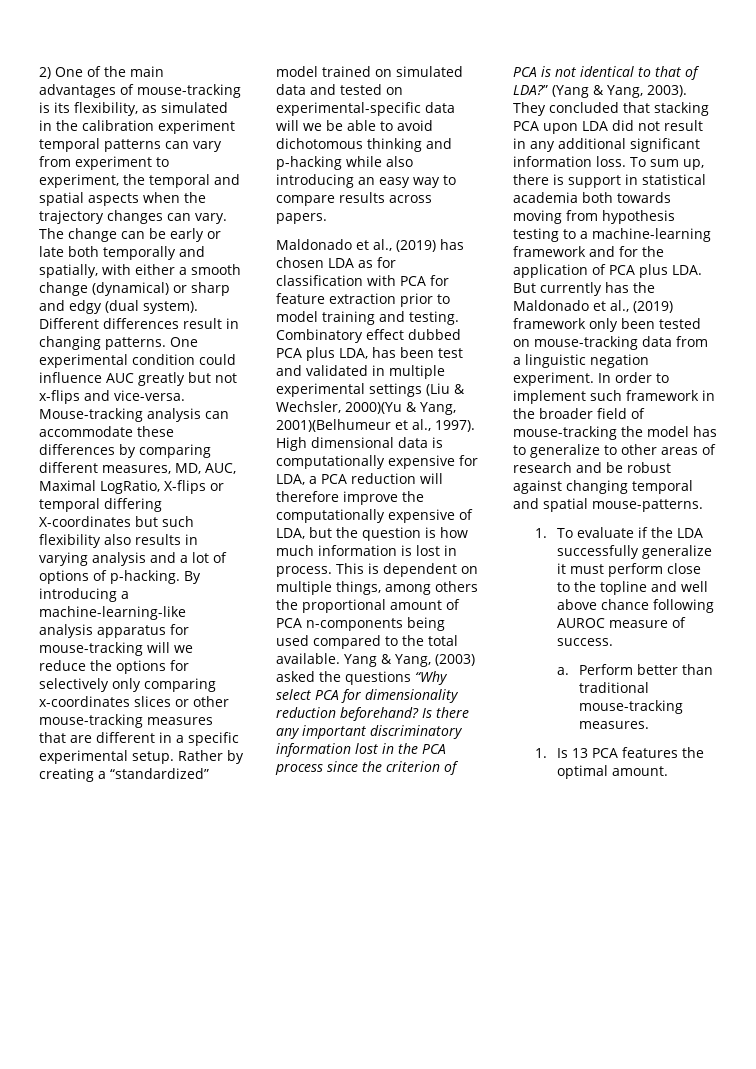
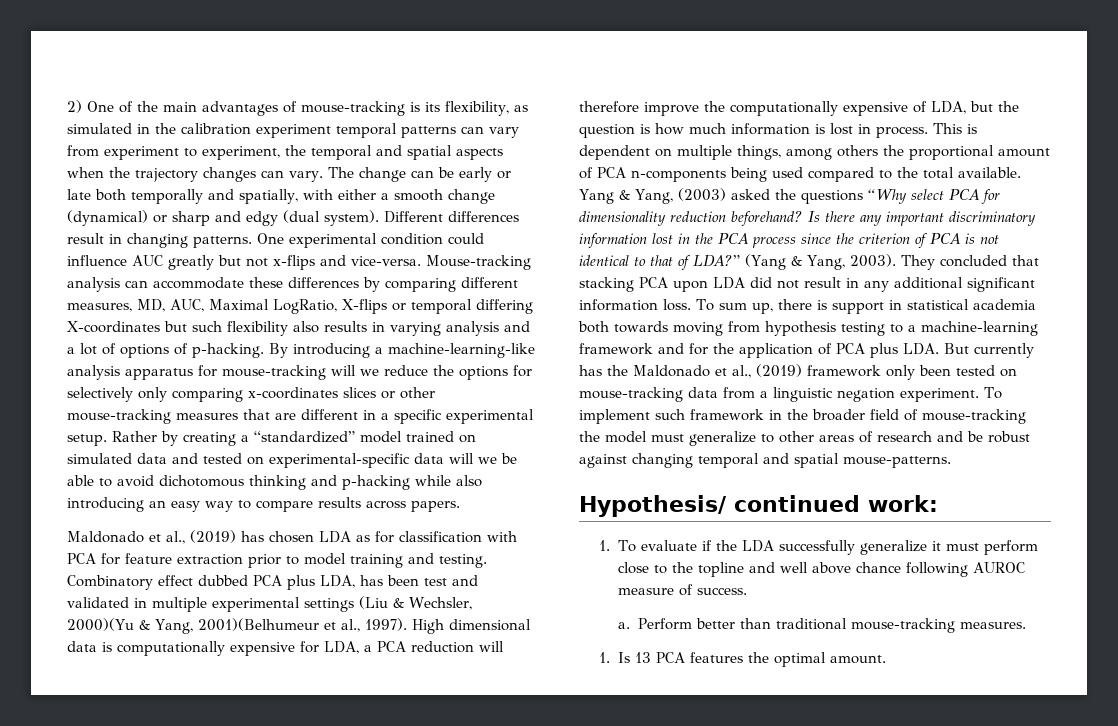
- In order to implement such framework in the broader field of mouse-tracking the model has to generalize to other areas of research and be robust against changing temporal and spatial mouse-patterns.
+ To implement such framework in the broader field of mouse-tracking the model must generalize to other areas of research and be robust against changing temporal and spatial mouse-patterns.
+ Hypothesis/ continued work:

